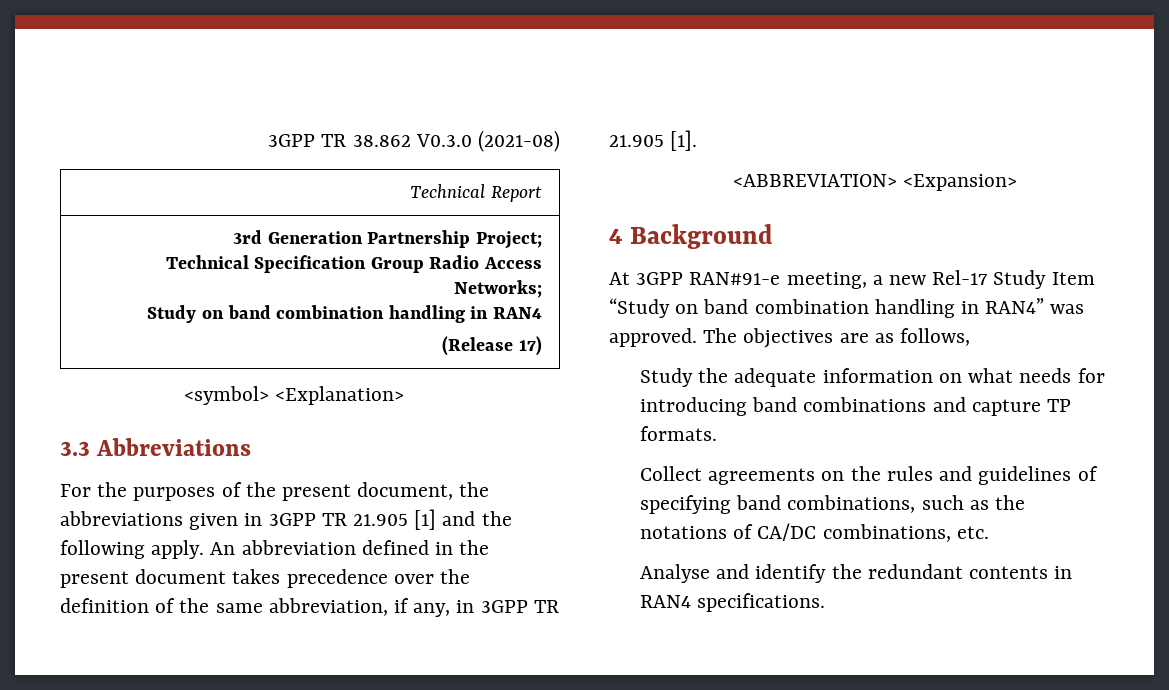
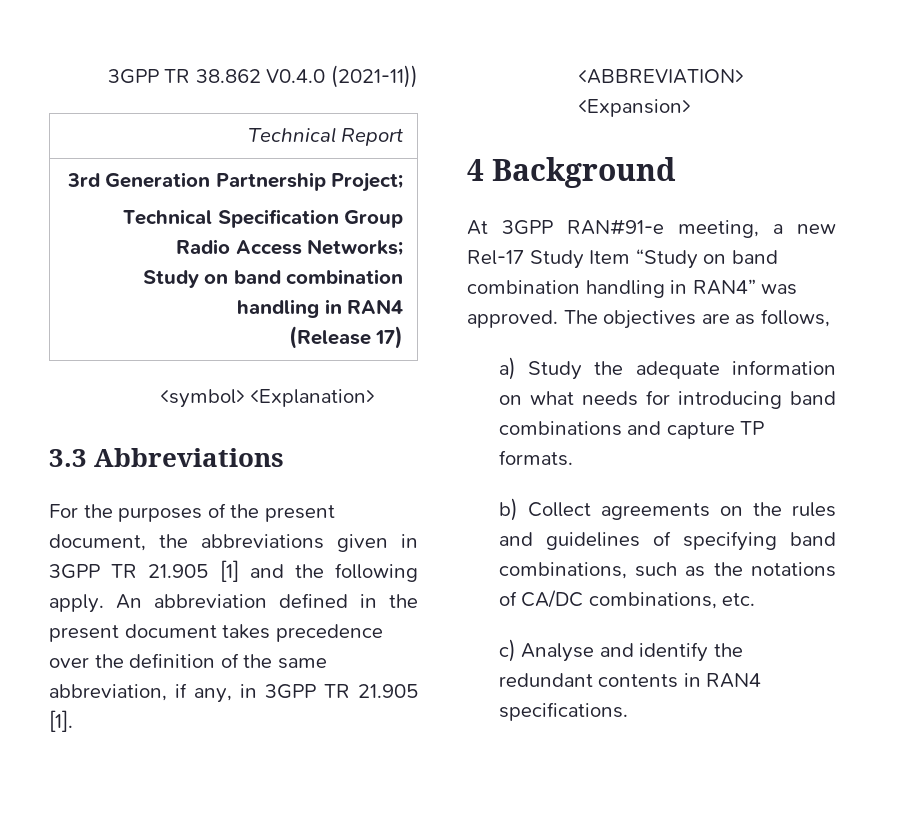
- 3GPP TR 38.862 V0.3.0 (2021-08)
+ 3GPP TR 38.862 V0.4.0 (2021-11))
- Study the adequate information on what needs for introducing band combinations and capture TP formats.
+ a) Study the adequate information on what needs for introducing band combinations and capture TP formats.
- Collect agreements on the rules and guidelines of specifying band combinations, such as the notations of CA/DC combinations, etc.
+ b) Collect agreements on the rules and guidelines of specifying band combinations, such as the notations of CA/DC combinations, etc.
- Analyse and identify the redundant contents in RAN4 specifications.
+ c) Analyse and identify the redundant contents in RAN4 specifications.

